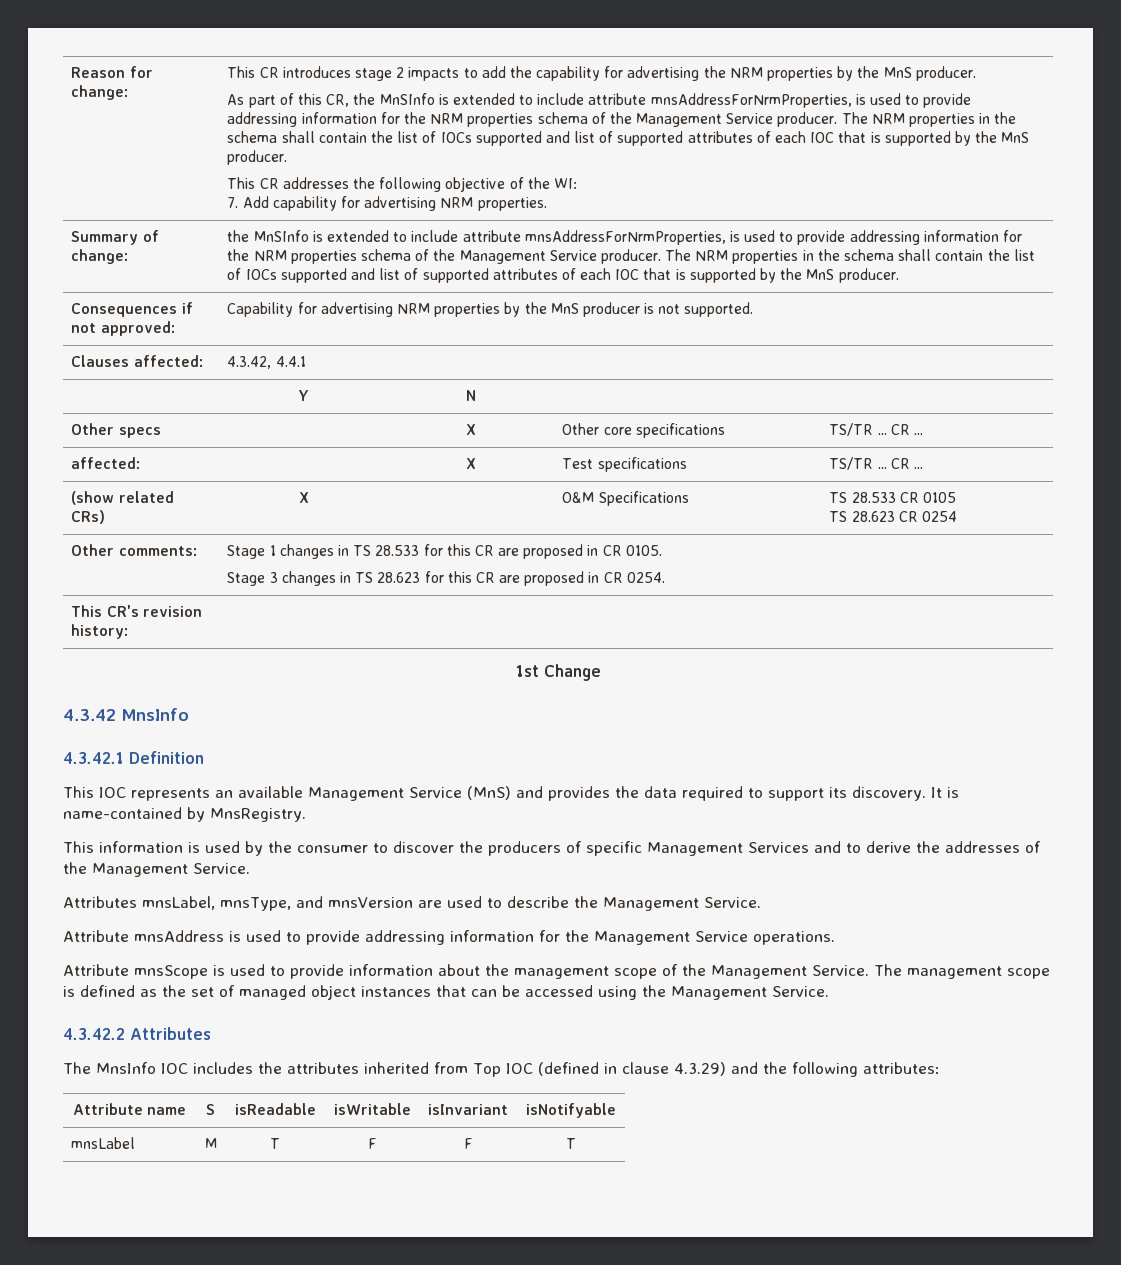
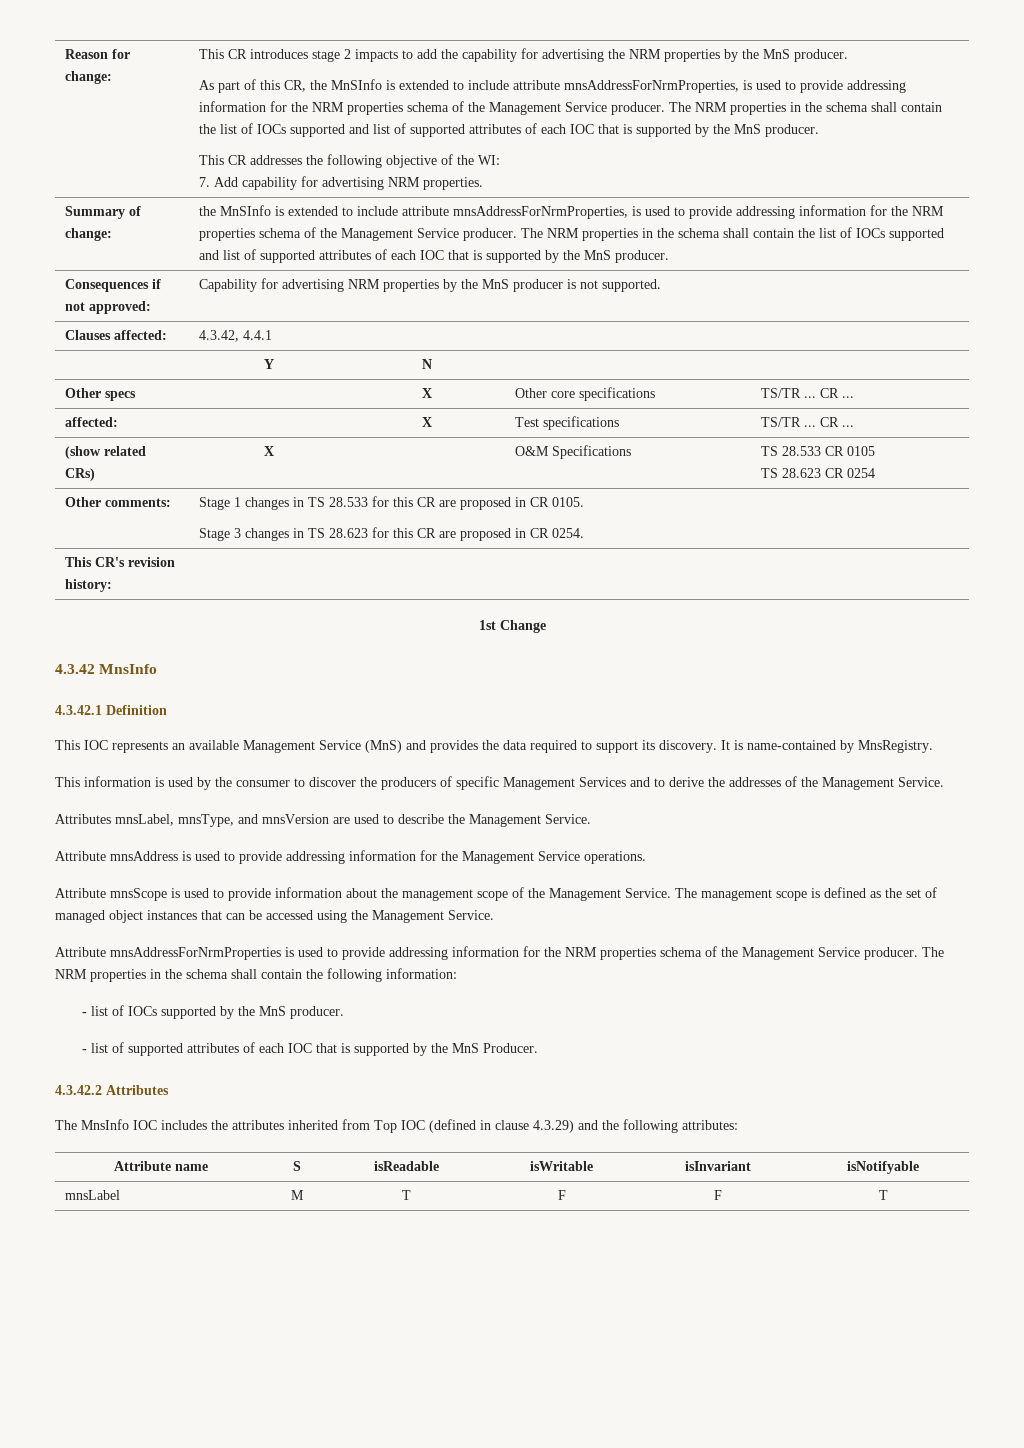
+ Attribute mnsAddressForNrmProperties is used to provide addressing information for the NRM properties schema of the Management Service producer. The NRM properties in the schema shall contain the following information:
+ - list of IOCs supported by the MnS producer.
+ - list of supported attributes of each IOC that is supported by the MnS Producer.

